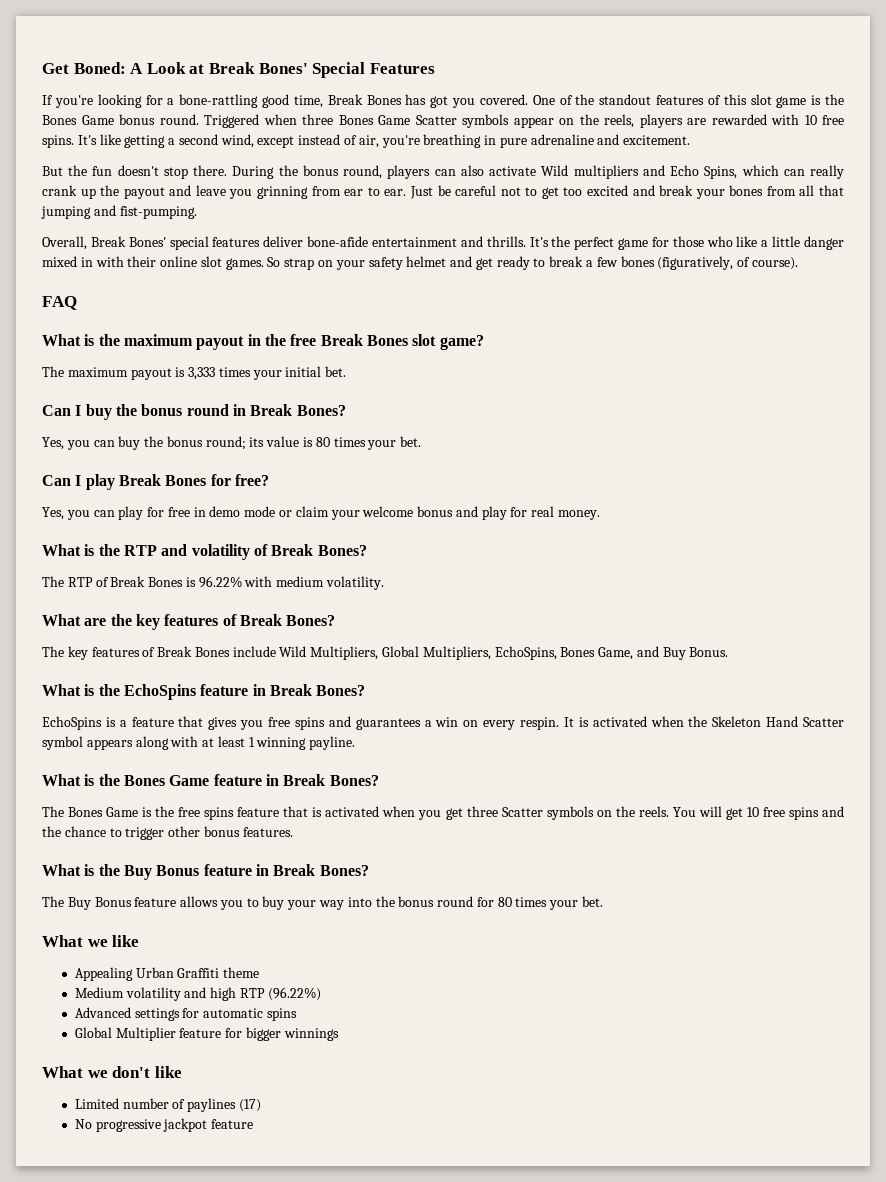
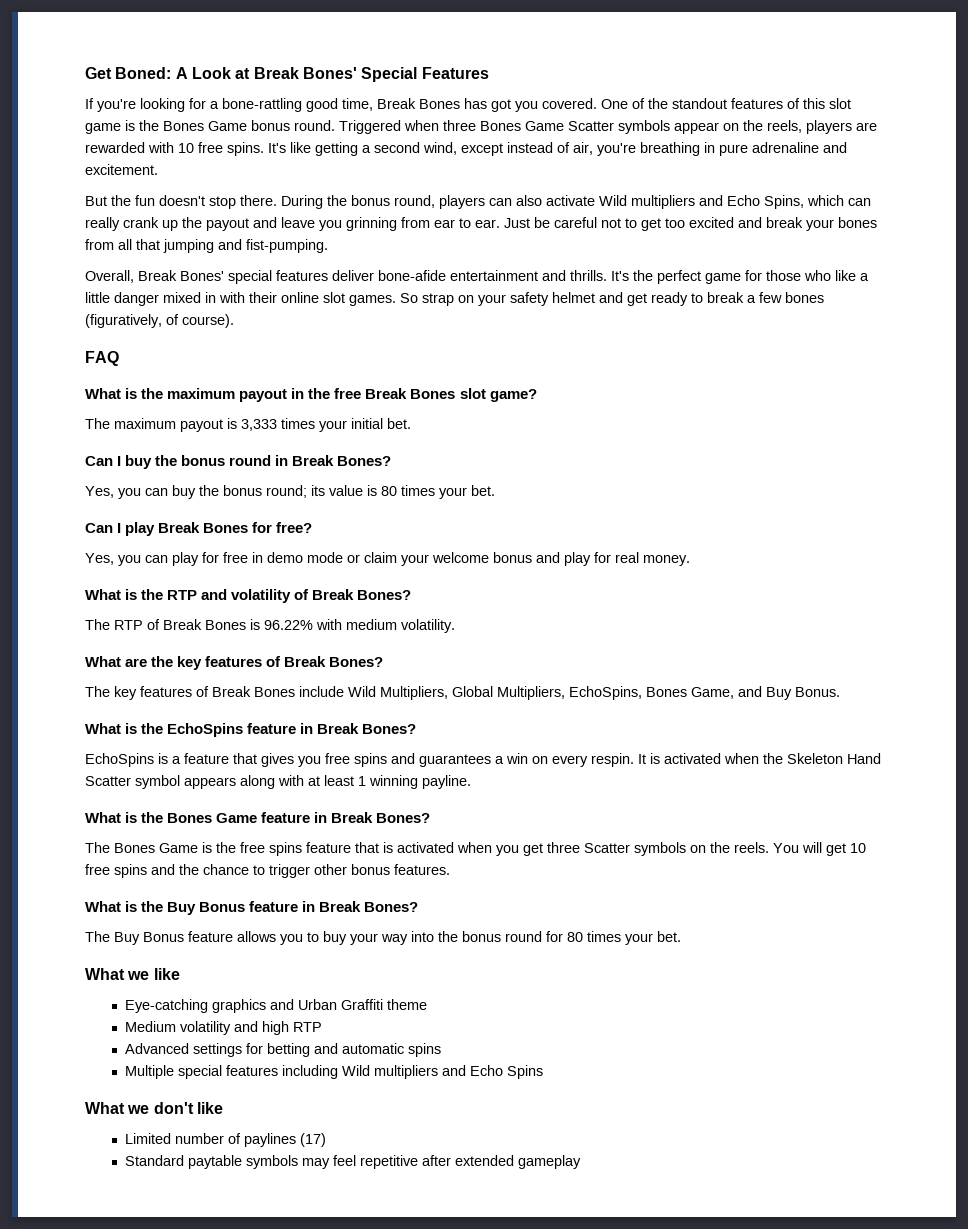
- Appealing Urban Graffiti theme
+ Eye-catching graphics and Urban Graffiti theme
- Medium volatility and high RTP (96.22%)
+ Medium volatility and high RTP
- Advanced settings for automatic spins
+ Advanced settings for betting and automatic spins
- Global Multiplier feature for bigger winnings
+ Multiple special features including Wild multipliers and Echo Spins
- No progressive jackpot feature
+ Standard paytable symbols may feel repetitive after extended gameplay

